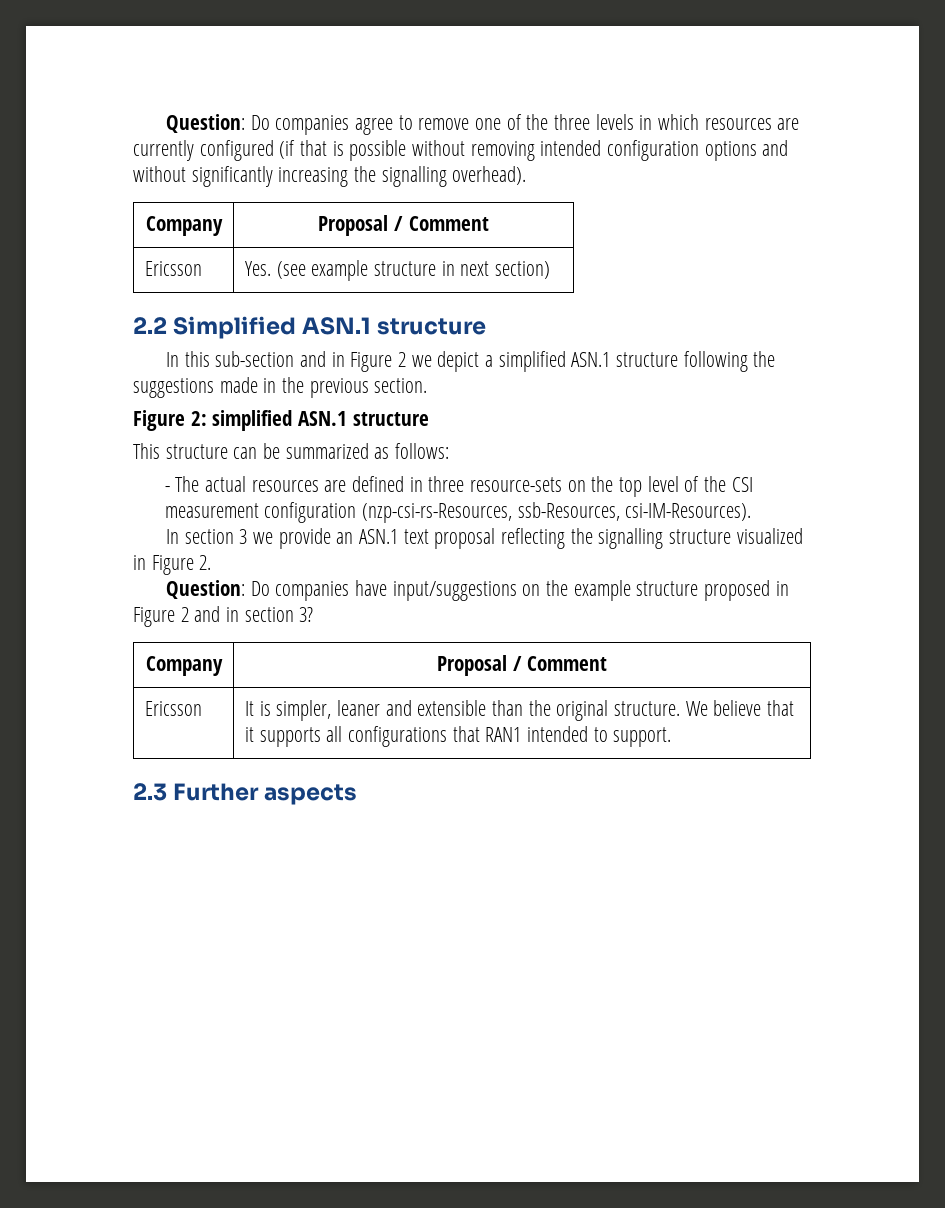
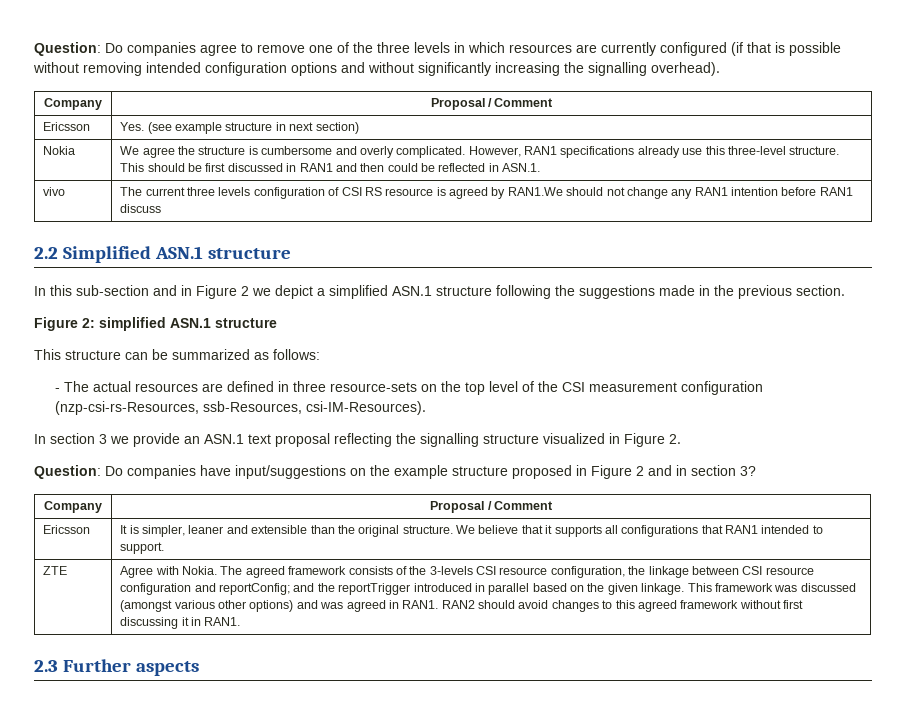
+ Nokia | We agree the structure is cumbersome and overly complicated. However, RAN1 specifications already use this three-level structure. This should be first discussed in RAN1 and then could be reflected in ASN.1.
+ vivo | The current three levels configuration of CSI RS resource is agreed by RAN1.We should not change any RAN1 intention before RAN1 discuss
+ ZTE | Agree with Nokia. The agreed framework consists of the 3-levels CSI resource configuration, the linkage between CSI resource configuration and reportConfig; and the reportTrigger introduced in parallel based on the given linkage. This framework was discussed (amongst various other options) and was agreed in RAN1. RAN2 should avoid changes to this agreed framework without first discussing it in RAN1.

